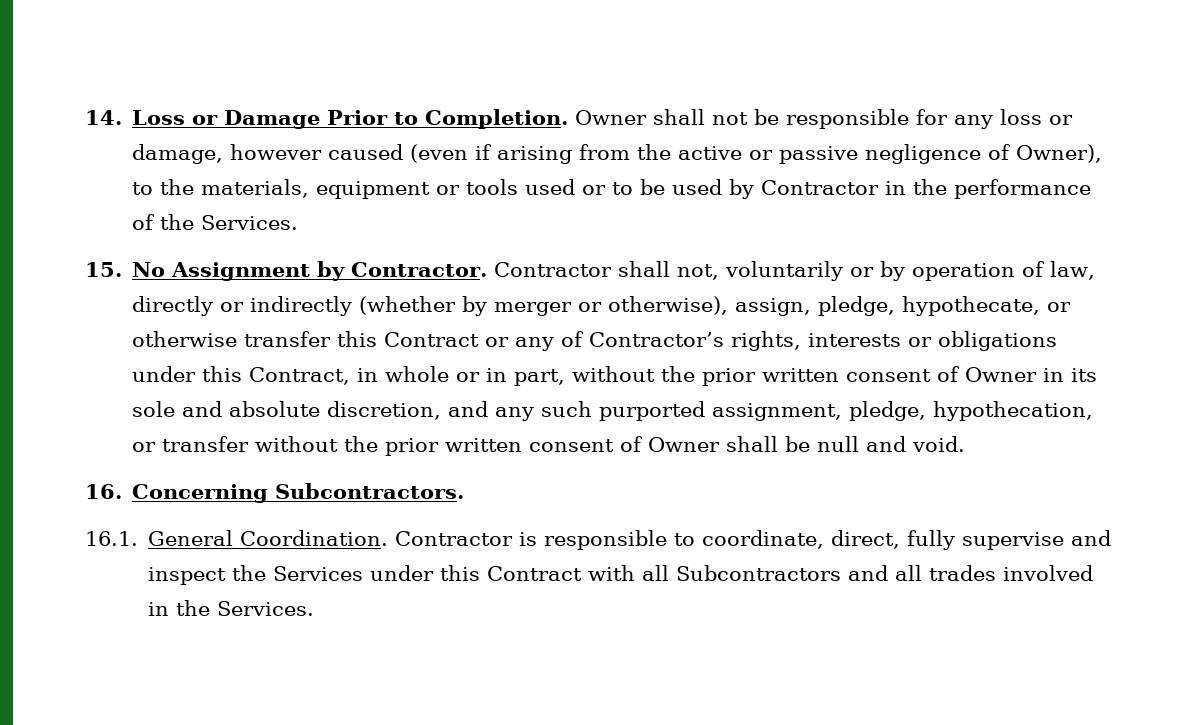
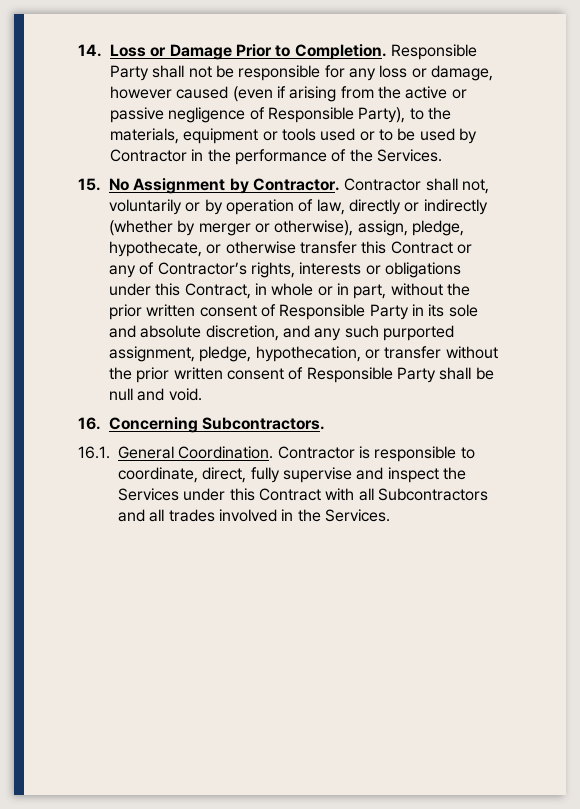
- Owner shall not be responsible for any loss or damage, however caused (even if arising from the active or passive negligence of Owner), to the materials, equipment or tools used or to be used by Contractor in the performance of the Services.
+ Responsible Party shall not be responsible for any loss or damage, however caused (even if arising from the active or passive negligence of Responsible Party), to the materials, equipment or tools used or to be used by Contractor in the performance of the Services.
- Contractor shall not, voluntarily or by operation of law, directly or indirectly (whether by merger or otherwise), assign, pledge, hypothecate, or otherwise transfer this Contract or any of Contractor’s rights, interests or obligations under this Contract, in whole or in part, without the prior written consent of Owner in its sole and absolute discretion, and any such purported assignment, pledge, hypothecation, or transfer without the prior written consent of Owner shall be null and void.
+ Contractor shall not, voluntarily or by operation of law, directly or indirectly (whether by merger or otherwise), assign, pledge, hypothecate, or otherwise transfer this Contract or any of Contractor’s rights, interests or obligations under this Contract, in whole or in part, without the prior written consent of Responsible Party in its sole and absolute discretion, and any such purported assignment, pledge, hypothecation, or transfer without the prior written consent of Responsible Party shall be null and void.

